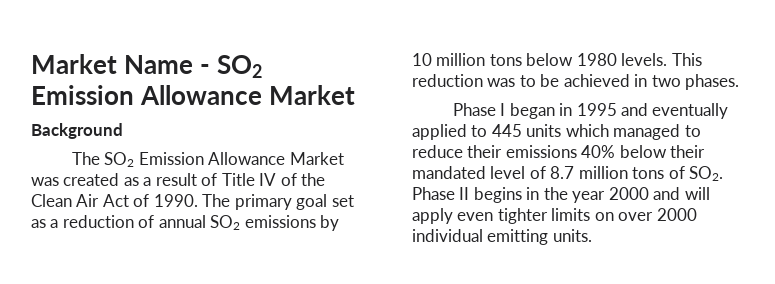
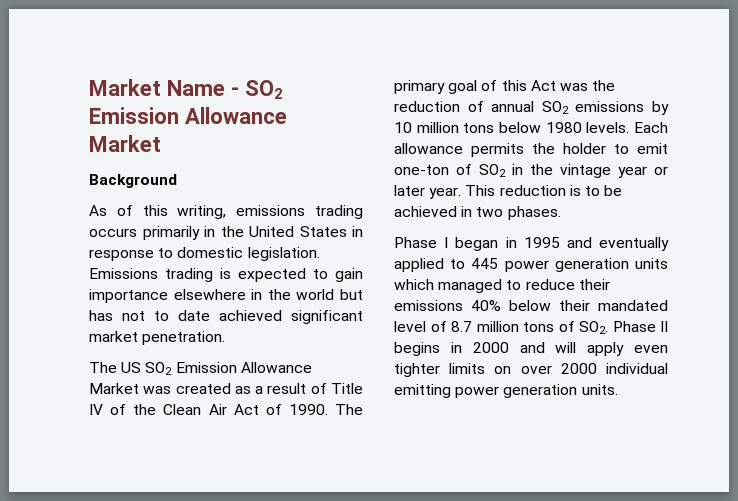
- The SO2 Emission Allowance Market was created as a result of Title IV of the Clean Air Act of 1990.
+ As of this writing, emissions trading occurs primarily in the United States in response to domestic legislation. Emissions trading is expected to gain importance elsewhere in the world but has not to date achieved significant market penetration.
+ The US SO2 Emission Allowance Market was created as a result of Title IV of the Clean Air Act of 1990.
- The primary goal set as a reduction of annual SO2 emissions by 10 million tons below 1980 levels.
+ The primary goal of this Act was the reduction of annual SO2 emissions by 10 million tons below 1980 levels.
+ Each allowance permits the holder to emit one-ton of SO2 in the vintage year or later year.
- This reduction was to be achieved in two phases.
+ This reduction is to be achieved in two phases.
- Phase I began in 1995 and eventually applied to 445 units which managed to reduce their emissions 40% below their mandated level of 8.7 million tons of SO2. Phase II begins in the year 2000 and will apply even tighter limits on over 2000 individual emitting units.
+ Phase I began in 1995 and eventually applied to 445 power generation units which managed to reduce their emissions 40% below their mandated level of 8.7 million tons of SO2. Phase II begins in 2000 and will apply even tighter limits on over 2000 individual emitting power generation units.

